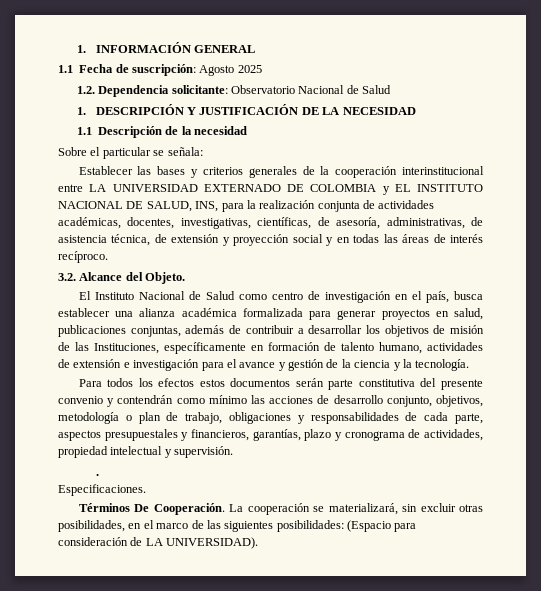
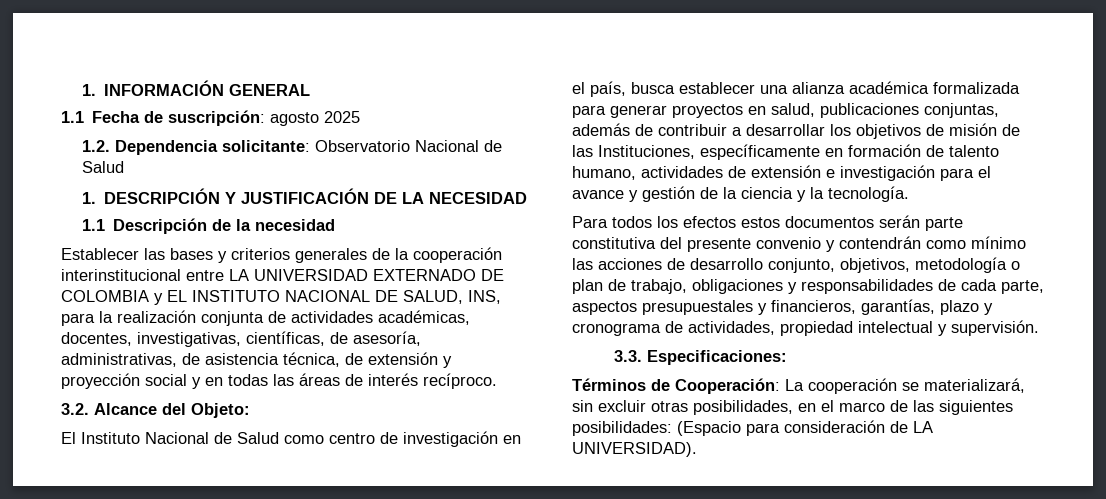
- 1.1 Fecha de suscripción: Agosto 2025
+ 1.1 Fecha de suscripción: agosto 2025
- Sobre el particular se señala:
- 3.2. Alcance del Objeto.
+ 3.2. Alcance del Objeto:
- .
- Especificaciones.
+ 3.3. Especificaciones:
- Términos De Cooperación. La cooperación se materializará, sin excluir otras posibilidades, en el marco de las siguientes posibilidades: (Espacio para consideración de LA UNIVERSIDAD).
+ Términos de Cooperación: La cooperación se materializará, sin excluir otras posibilidades, en el marco de las siguientes posibilidades: (Espacio para consideración de LA UNIVERSIDAD).

